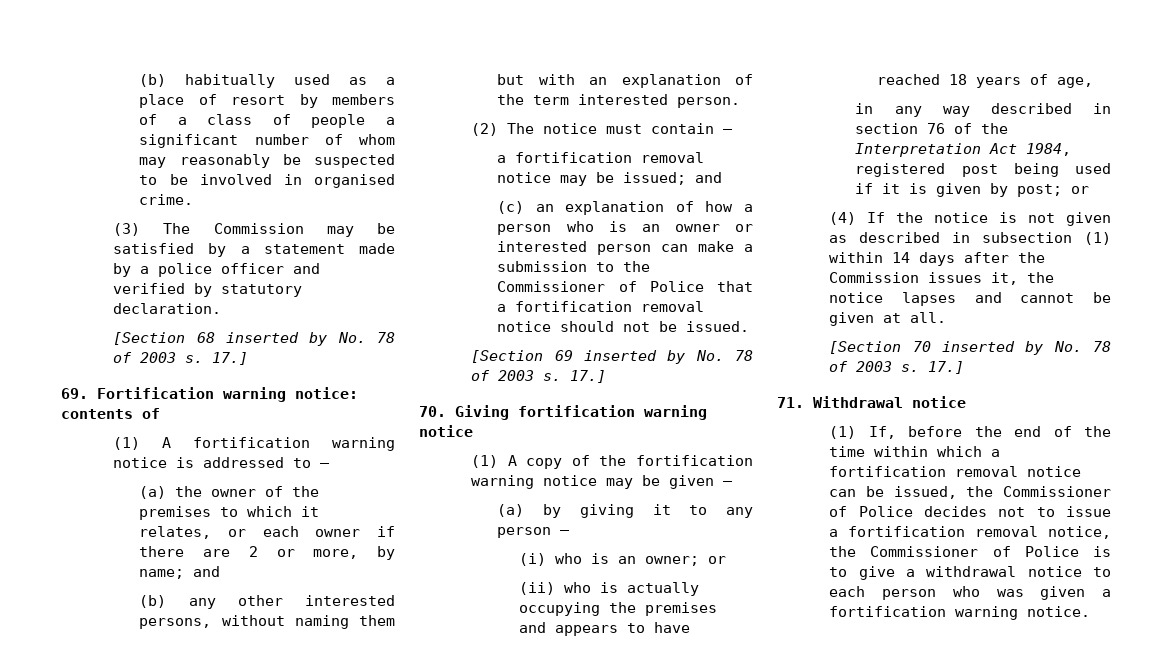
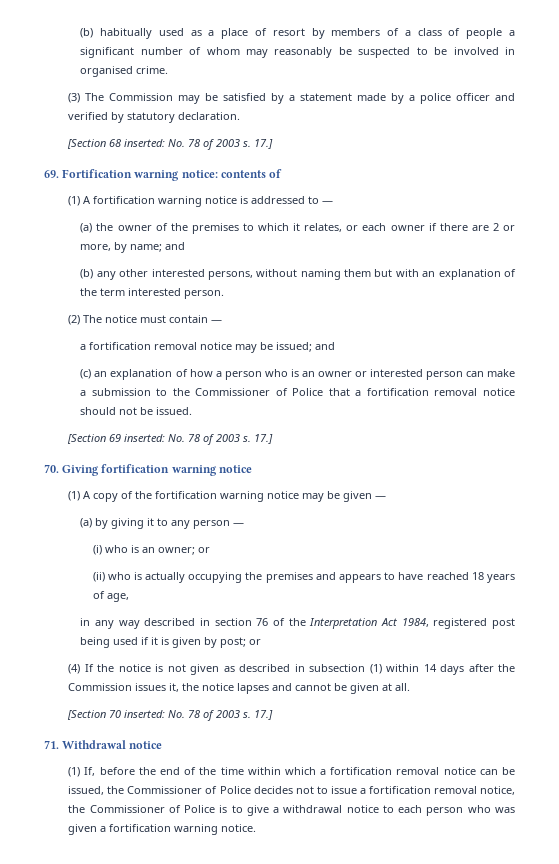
- [Section 68 inserted by No. 78 of 2003 s.
+ [Section 68 inserted: No. 78 of 2003 s.
- [Section 69 inserted by No. 78 of 2003 s.
+ [Section 69 inserted: No. 78 of 2003 s.
- [Section 70 inserted by No. 78 of 2003 s.
+ [Section 70 inserted: No. 78 of 2003 s.

